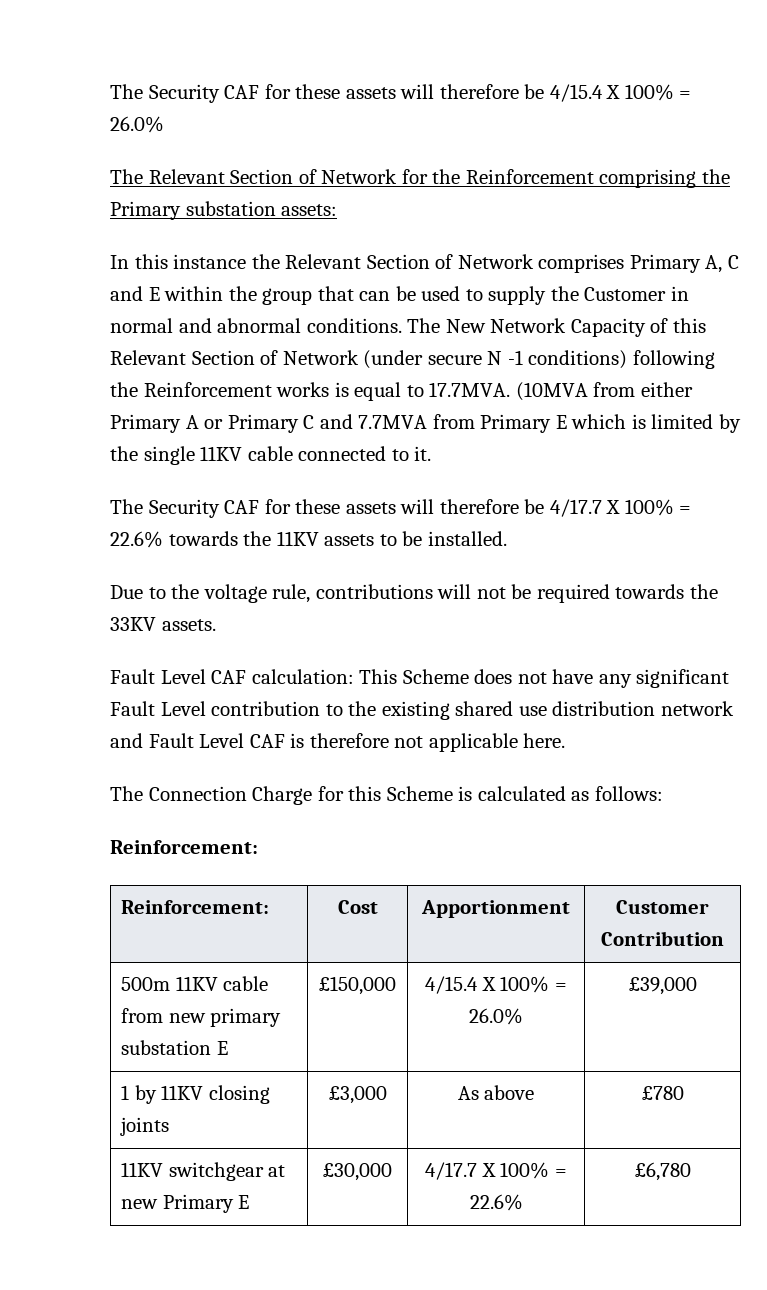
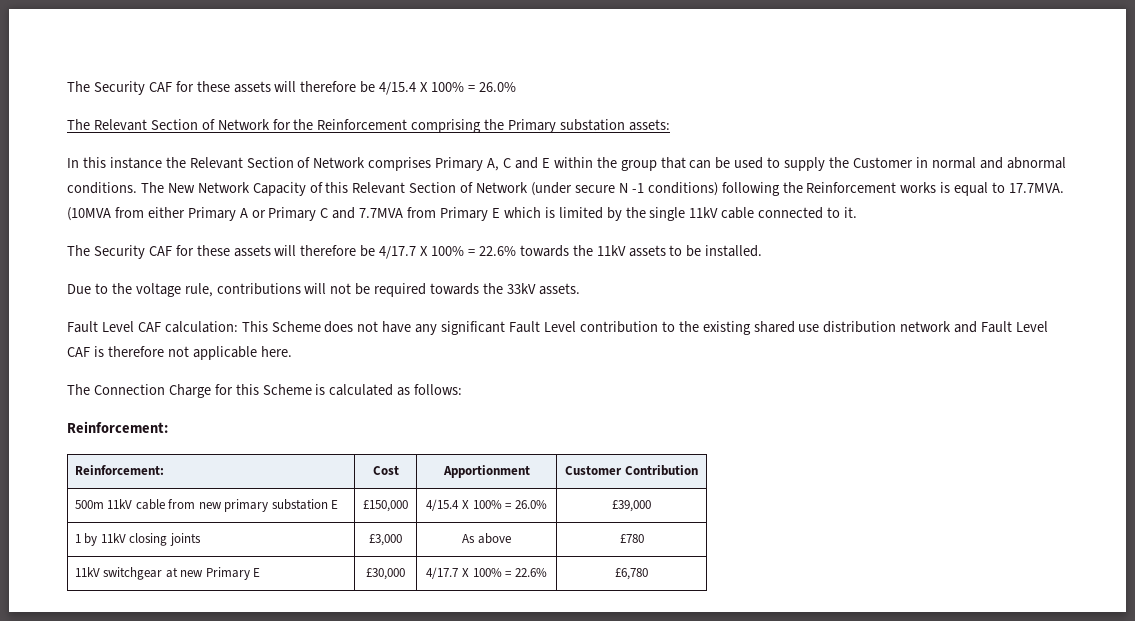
- The New Network Capacity of this Relevant Section of Network (under secure N -1 conditions) following the Reinforcement works is equal to 17.7MVA. (10MVA from either Primary A or Primary C and 7.7MVA from Primary E which is limited by the single 11KV cable connected to it.
+ The New Network Capacity of this Relevant Section of Network (under secure N -1 conditions) following the Reinforcement works is equal to 17.7MVA. (10MVA from either Primary A or Primary C and 7.7MVA from Primary E which is limited by the single 11kV cable connected to it.
- The Security CAF for these assets will therefore be 4/17.7 X 100% = 22.6% towards the 11KV assets to be installed.
+ The Security CAF for these assets will therefore be 4/17.7 X 100% = 22.6% towards the 11kV assets to be installed.
- Due to the voltage rule, contributions will not be required towards the 33KV assets.
+ Due to the voltage rule, contributions will not be required towards the 33kV assets.
- 500m 11KV cable from new primary substation E | £150,000 | 4/15.4 X 100% = 26.0% | £39,000
+ 500m 11kV cable from new primary substation E | £150,000 | 4/15.4 X 100% = 26.0% | £39,000
- 1 by 11KV closing joints | £3,000 | As above | £780
+ 1 by 11kV closing joints | £3,000 | As above | £780
- 11KV switchgear at new Primary E | £30,000 | 4/17.7 X 100% = 22.6% | £6,780
+ 11kV switchgear at new Primary E | £30,000 | 4/17.7 X 100% = 22.6% | £6,780

